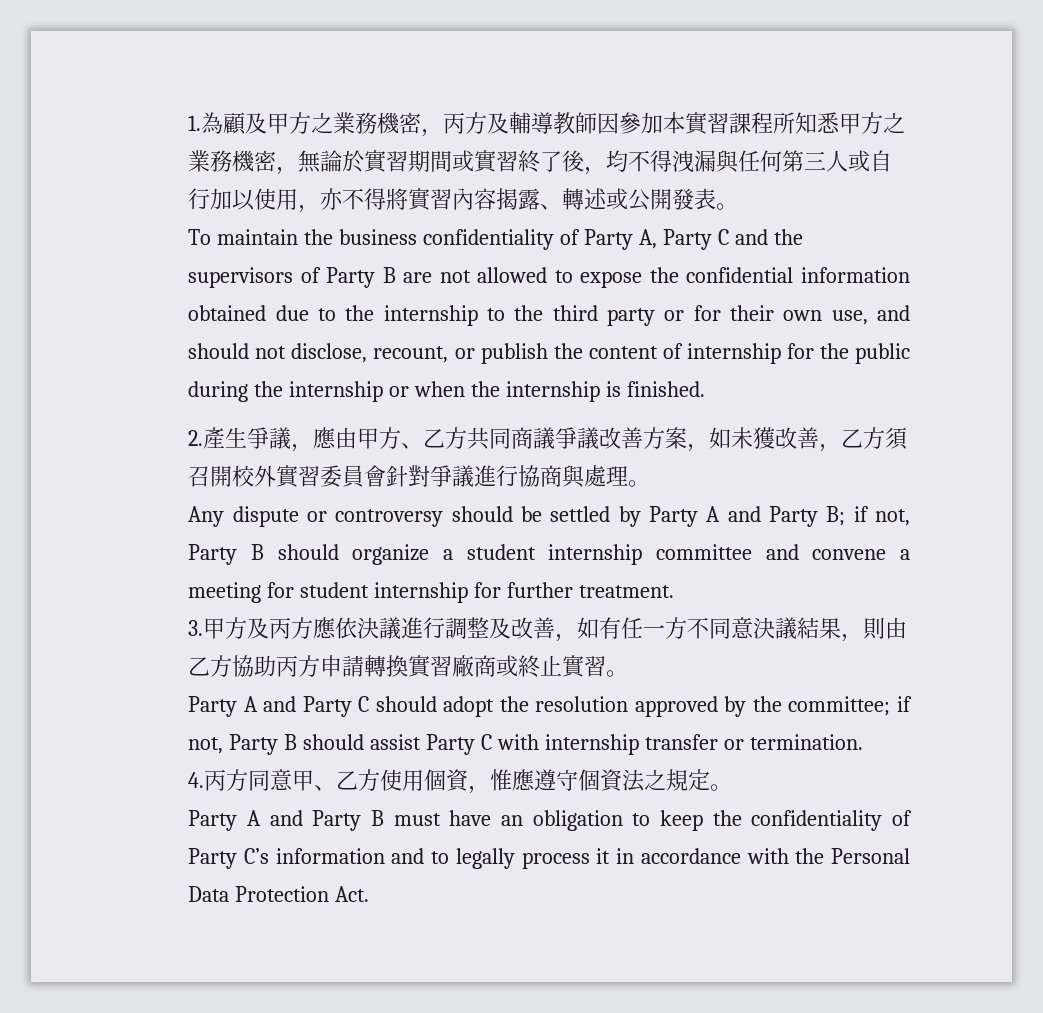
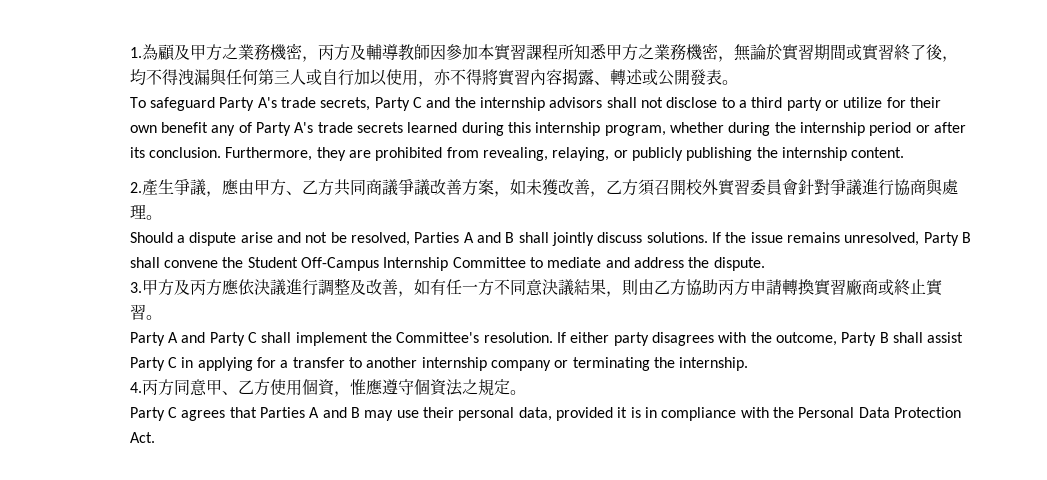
- To maintain the business confidentiality of Party A, Party C and the supervisors of Party B are not allowed to expose the confidential information obtained due to the internship to the third party or for their own use, and should not disclose, recount, or publish the content of internship for the public during the internship or when the internship is finished.
+ To safeguard Party A's trade secrets, Party C and the internship advisors shall not disclose to a third party or utilize for their own benefit any of Party A's trade secrets learned during this internship program, whether during the internship period or after its conclusion. Furthermore, they are prohibited from revealing, relaying, or publicly publishing the internship content.
- Any dispute or controversy should be settled by Party A and Party B; if not, Party B should organize a student internship committee and convene a meeting for student internship for further treatment.
+ Should a dispute arise and not be resolved, Parties A and B shall jointly discuss solutions. If the issue remains unresolved, Party B shall convene the Student Off-Campus Internship Committee to mediate and address the dispute.
- Party A and Party C should adopt the resolution approved by the committee; if not, Party B should assist Party C with internship transfer or termination.
+ Party A and Party C shall implement the Committee's resolution. If either party disagrees with the outcome, Party B shall assist Party C in applying for a transfer to another internship company or terminating the internship.
- Party A and Party B must have an obligation to keep the confidentiality of Party C’s information and to legally process it in accordance with the Personal Data Protection Act.
+ Party C agrees that Parties A and B may use their personal data, provided it is in compliance with the Personal Data Protection Act.

